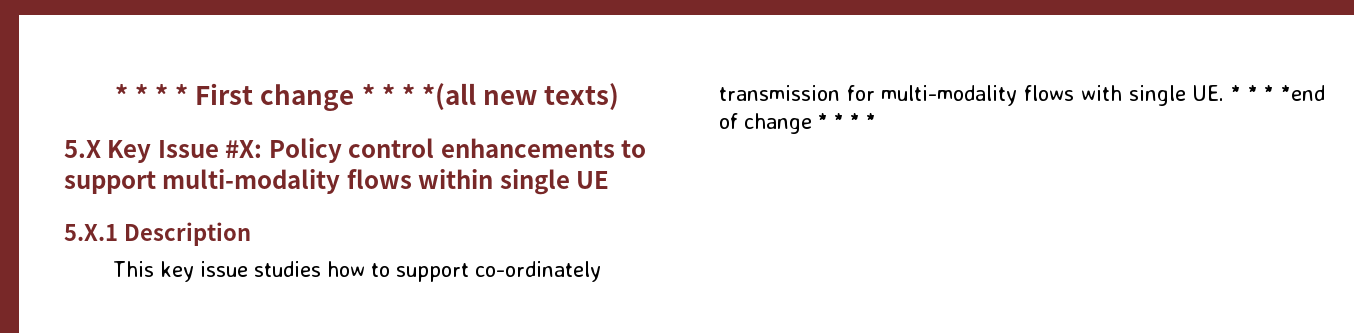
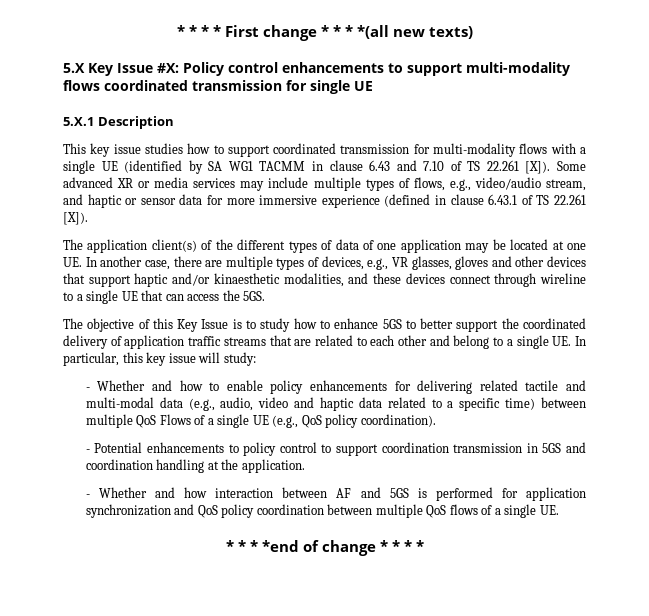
- 5.X Key Issue #X: Policy control enhancements to support multi-modality flows within single UE
+ 5.X Key Issue #X: Policy control enhancements to support multi-modality flows coordinated transmission for single UE
- This key issue studies how to support co-ordinately transmission for multi-modality flows with single UE. * * * *end of change * * * *
+ This key issue studies how to support coordinated transmission for multi-modality flows with a single UE (identified by SA WG1 TACMM in clause 6.43 and 7.10 of TS 22.261 [X]). Some advanced XR or media services may include multiple types of flows, e.g., video/audio stream, and haptic or sensor data for more immersive experience (defined in clause 6.43.1 of TS 22.261 [X]).
+ The application client(s) of the different types of data of one application may be located at one UE. In another case, there are multiple types of devices, e.g., VR glasses, gloves and other devices that support haptic and/or kinaesthetic modalities, and these devices connect through wireline to a single UE that can access the 5GS.
+ The objective of this Key Issue is to study how to enhance 5GS to better support the coordinated delivery of application traffic streams that are related to each other and belong to a single UE. In particular, this key issue will study:
+ - Whether and how to enable policy enhancements for delivering related tactile and multi-modal data (e.g., audio, video and haptic data related to a specific time) between multiple QoS Flows of a single UE (e.g., QoS policy coordination).
+ - Potential enhancements to policy control to support coordination transmission in 5GS and coordination handling at the application.
+ - Whether and how interaction between AF and 5GS is performed for application synchronization and QoS policy coordination between multiple QoS flows of a single UE.
+ * * * *end of change * * * *

